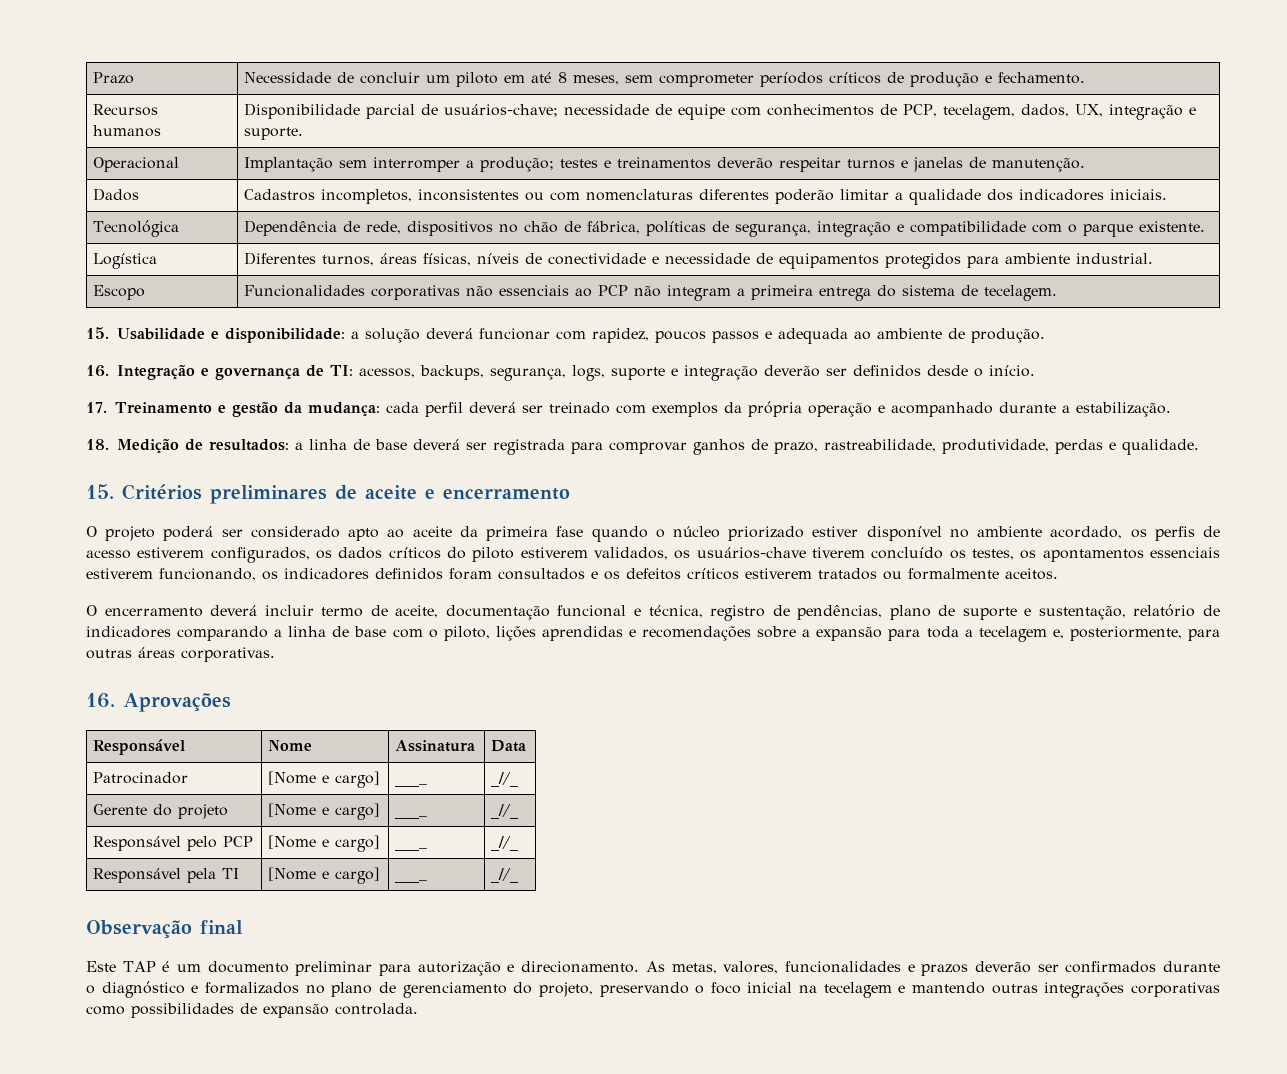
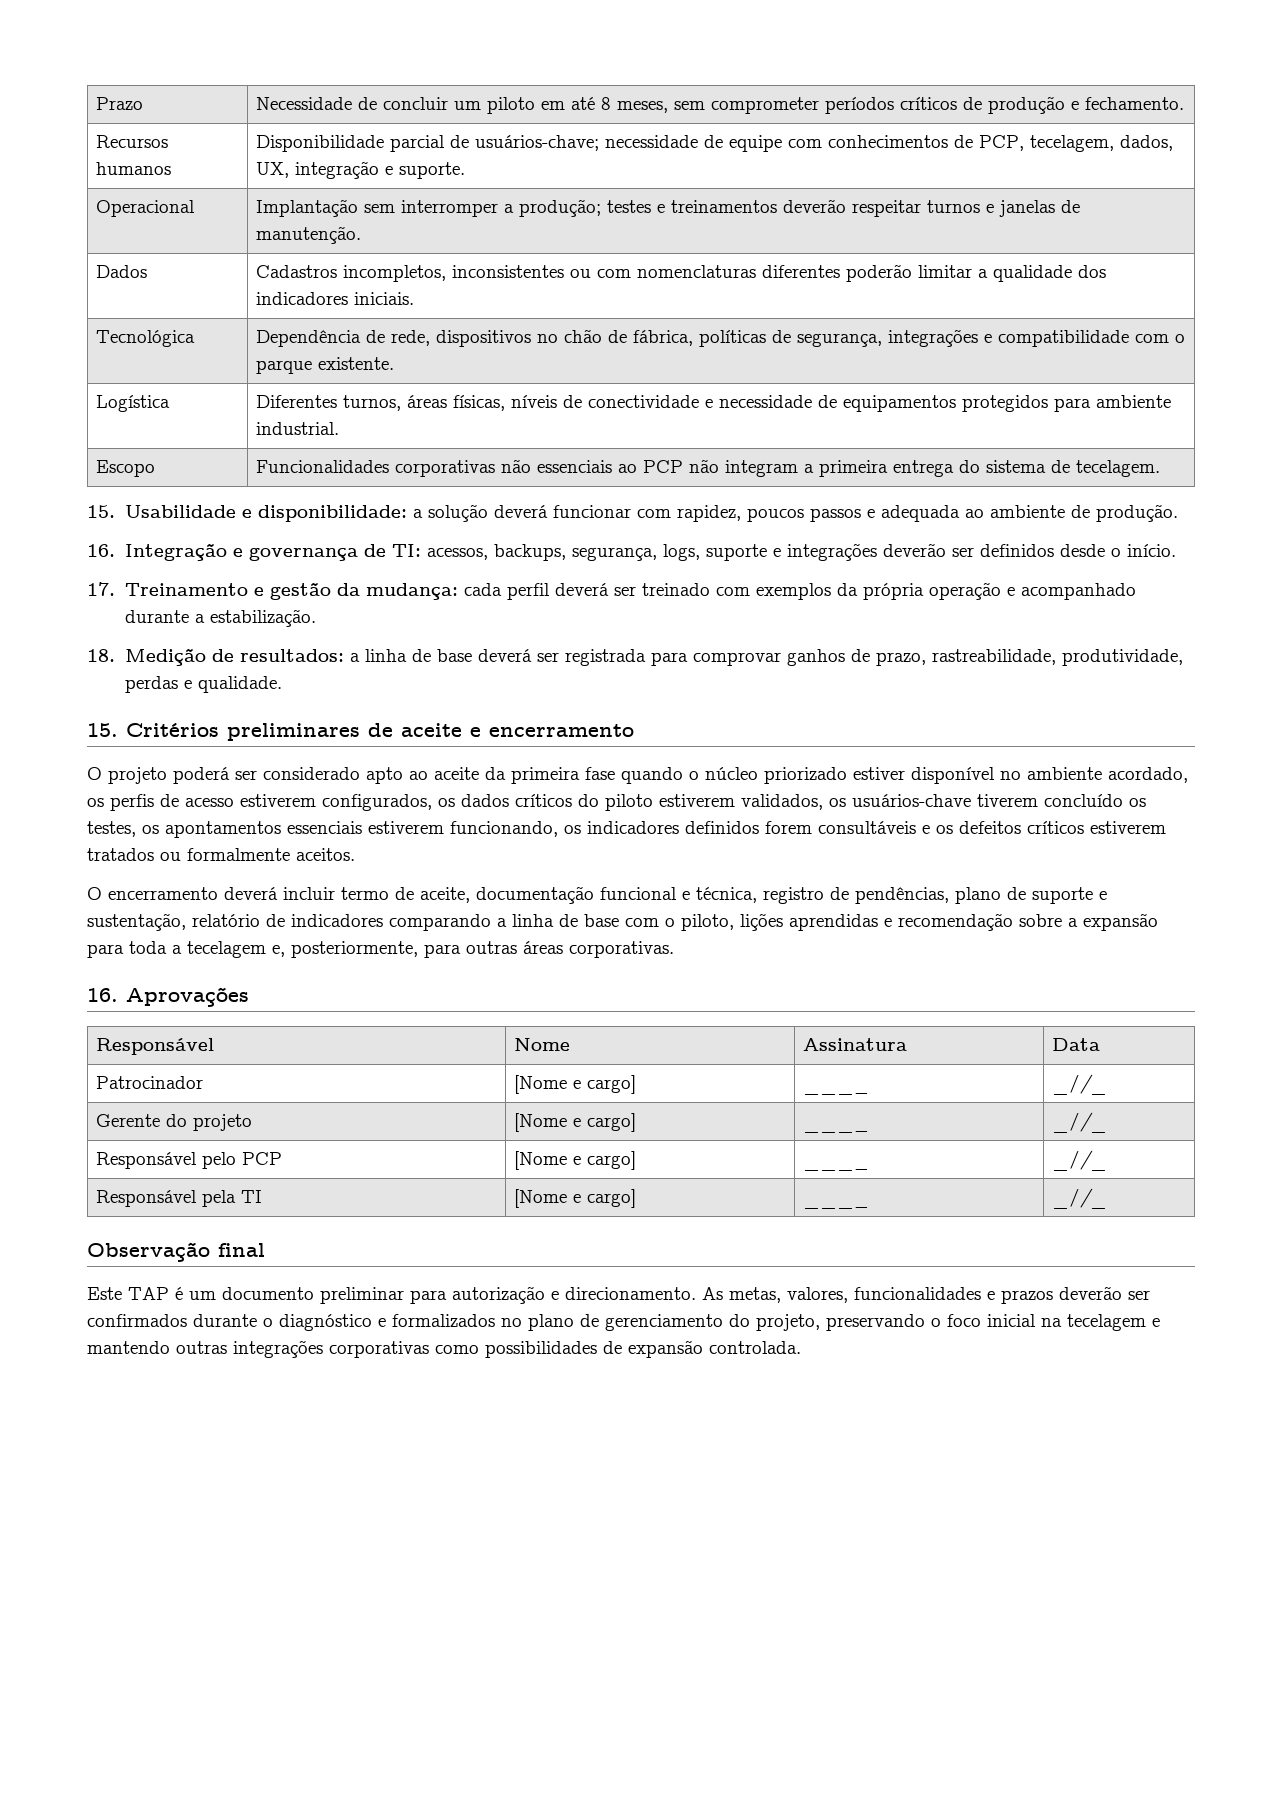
- Tecnológica | Dependência de rede, dispositivos no chão de fábrica, políticas de segurança, integração e compatibilidade com o parque existente.
+ Tecnológica | Dependência de rede, dispositivos no chão de fábrica, políticas de segurança, integrações e compatibilidade com o parque existente.
- 16. Integração e governança de TI: acessos, backups, segurança, logs, suporte e integração deverão ser definidos desde o início.
+ 16. Integração e governança de TI: acessos, backups, segurança, logs, suporte e integrações deverão ser definidos desde o início.
- O projeto poderá ser considerado apto ao aceite da primeira fase quando o núcleo priorizado estiver disponível no ambiente acordado, os perfis de acesso estiverem configurados, os dados críticos do piloto estiverem validados, os usuários-chave tiverem concluído os testes, os apontamentos essenciais estiverem funcionando, os indicadores definidos foram consultados e os defeitos críticos estiverem tratados ou formalmente aceitos.
+ O projeto poderá ser considerado apto ao aceite da primeira fase quando o núcleo priorizado estiver disponível no ambiente acordado, os perfis de acesso estiverem configurados, os dados críticos do piloto estiverem validados, os usuários-chave tiverem concluído os testes, os apontamentos essenciais estiverem funcionando, os indicadores definidos forem consultáveis e os defeitos críticos estiverem tratados ou formalmente aceitos.
- O encerramento deverá incluir termo de aceite, documentação funcional e técnica, registro de pendências, plano de suporte e sustentação, relatório de indicadores comparando a linha de base com o piloto, lições aprendidas e recomendações sobre a expansão para toda a tecelagem e, posteriormente, para outras áreas corporativas.
+ O encerramento deverá incluir termo de aceite, documentação funcional e técnica, registro de pendências, plano de suporte e sustentação, relatório de indicadores comparando a linha de base com o piloto, lições aprendidas e recomendação sobre a expansão para toda a tecelagem e, posteriormente, para outras áreas corporativas.

